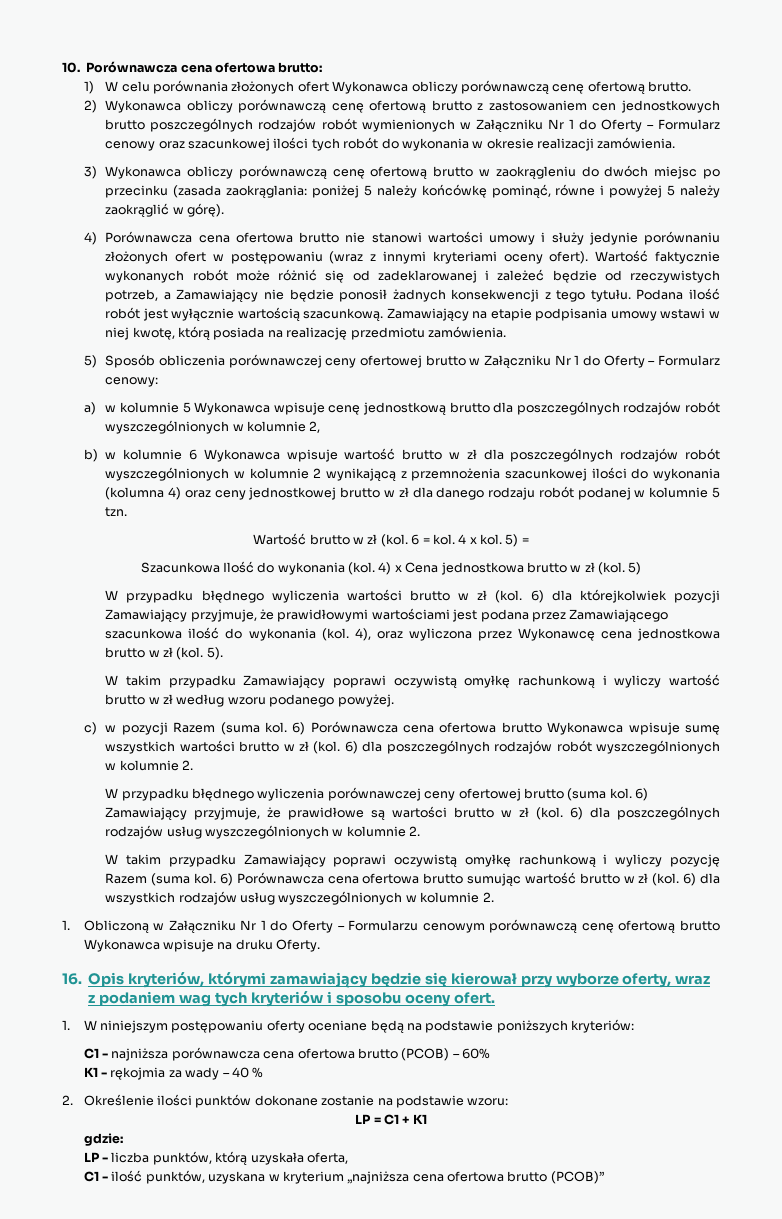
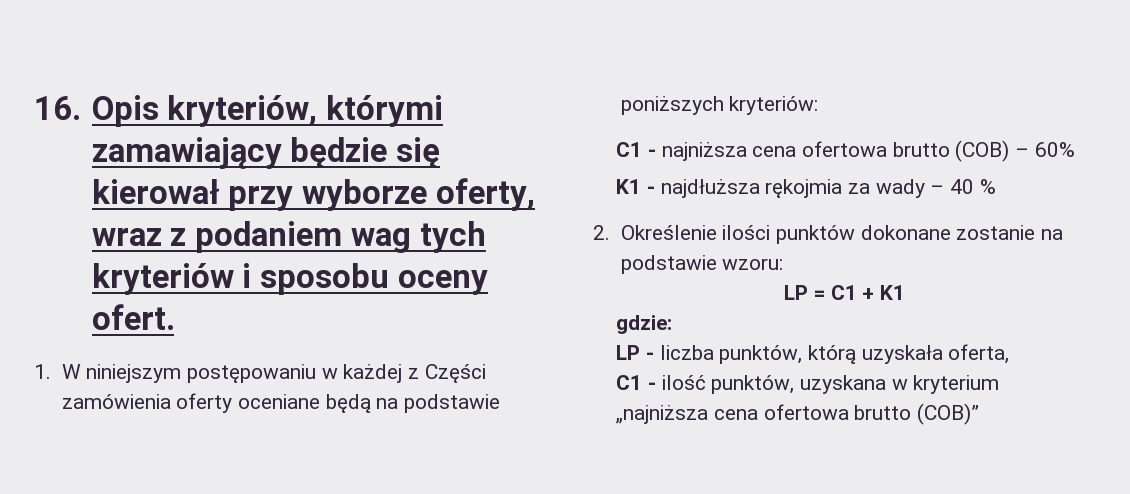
- 10. Porównawcza cena ofertowa brutto:
- 1) W celu porównania złożonych ofert Wykonawca obliczy porównawczą cenę ofertową brutto.
- 2) Wykonawca obliczy porównawczą cenę ofertową brutto z zastosowaniem cen jednostkowych brutto poszczególnych rodzajów robót wymienionych w Załączniku Nr 1 do Oferty – Formularz cenowy oraz szacunkowej ilości tych robót do wykonania w okresie realizacji zamówienia.
- 3) Wykonawca obliczy porównawczą cenę ofertową brutto w zaokrągleniu do dwóch miejsc po przecinku (zasada zaokrąglania: poniżej 5 należy końcówkę pominąć, równe i powyżej 5 należy zaokrąglić w górę).
- 4) Porównawcza cena ofertowa brutto nie stanowi wartości umowy i służy jedynie porównaniu złożonych ofert w postępowaniu (wraz z innymi kryteriami oceny ofert). Wartość faktycznie wykonanych robót może różnić się od zadeklarowanej i zależeć będzie od rzeczywistych potrzeb, a Zamawiający nie będzie ponosił żadnych konsekwencji z tego tytułu. Podana ilość robót jest wyłącznie wartością szacunkową. Zamawiający na etapie podpisania umowy wstawi w niej kwotę, którą posiada na realizację przedmiotu zamówienia.
- 5) Sposób obliczenia porównawczej ceny ofertowej brutto w Załączniku Nr 1 do Oferty – Formularz cenowy:
- a) w kolumnie 5 Wykonawca wpisuje cenę jednostkową brutto dla poszczególnych rodzajów robót wyszczególnionych w kolumnie 2,
- b) w kolumnie 6 Wykonawca wpisuje wartość brutto w zł dla poszczególnych rodzajów robót wyszczególnionych w kolumnie 2 wynikającą z przemnożenia szacunkowej ilości do wykonania (kolumna 4) oraz ceny jednostkowej brutto w zł dla danego rodzaju robót podanej w kolumnie 5 tzn.
- Wartość brutto w zł (kol. 6 = kol. 4 x kol. 5) =
- Szacunkowa Ilość do wykonania (kol. 4) x Cena jednostkowa brutto w zł (kol. 5)
- W przypadku błędnego wyliczenia wartości brutto w zł (kol. 6) dla którejkolwiek pozycji Zamawiający przyjmuje, że prawidłowymi wartościami jest podana przez Zamawiającego szacunkowa ilość do wykonania (kol. 4), oraz wyliczona przez Wykonawcę cena jednostkowa brutto w zł (kol. 5).
- W takim przypadku Zamawiający poprawi oczywistą omyłkę rachunkową i wyliczy wartość brutto w zł według wzoru podanego powyżej.
- c) w pozycji Razem (suma kol. 6) Porównawcza cena ofertowa brutto Wykonawca wpisuje sumę wszystkich wartości brutto w zł (kol. 6) dla poszczególnych rodzajów robót wyszczególnionych w kolumnie 2.
- W przypadku błędnego wyliczenia porównawczej ceny ofertowej brutto (suma kol. 6) Zamawiający przyjmuje, że prawidłowe są wartości brutto w zł (kol. 6) dla poszczególnych rodzajów usług wyszczególnionych w kolumnie 2.
- W takim przypadku Zamawiający poprawi oczywistą omyłkę rachunkową i wyliczy pozycję Razem (suma kol. 6) Porównawcza cena ofertowa brutto sumując wartość brutto w zł (kol. 6) dla wszystkich rodzajów usług wyszczególnionych w kolumnie 2.
- 1. Obliczoną w Załączniku Nr 1 do Oferty – Formularzu cenowym porównawczą cenę ofertową brutto Wykonawca wpisuje na druku Oferty.
- 1. W niniejszym postępowaniu oferty oceniane będą na podstawie poniższych kryteriów:
+ 1. W niniejszym postępowaniu w każdej z Części zamówienia oferty oceniane będą na podstawie poniższych kryteriów:
- C1 - najniższa porównawcza cena ofertowa brutto (PCOB) – 60%
+ C1 - najniższa cena ofertowa brutto (COB) – 60%
- K1 - rękojmia za wady – 40 %
+ K1 - najdłuższa rękojmia za wady – 40 %
- C1 - ilość punktów, uzyskana w kryterium „najniższa cena ofertowa brutto (PCOB)”
+ C1 - ilość punktów, uzyskana w kryterium „najniższa cena ofertowa brutto (COB)”

